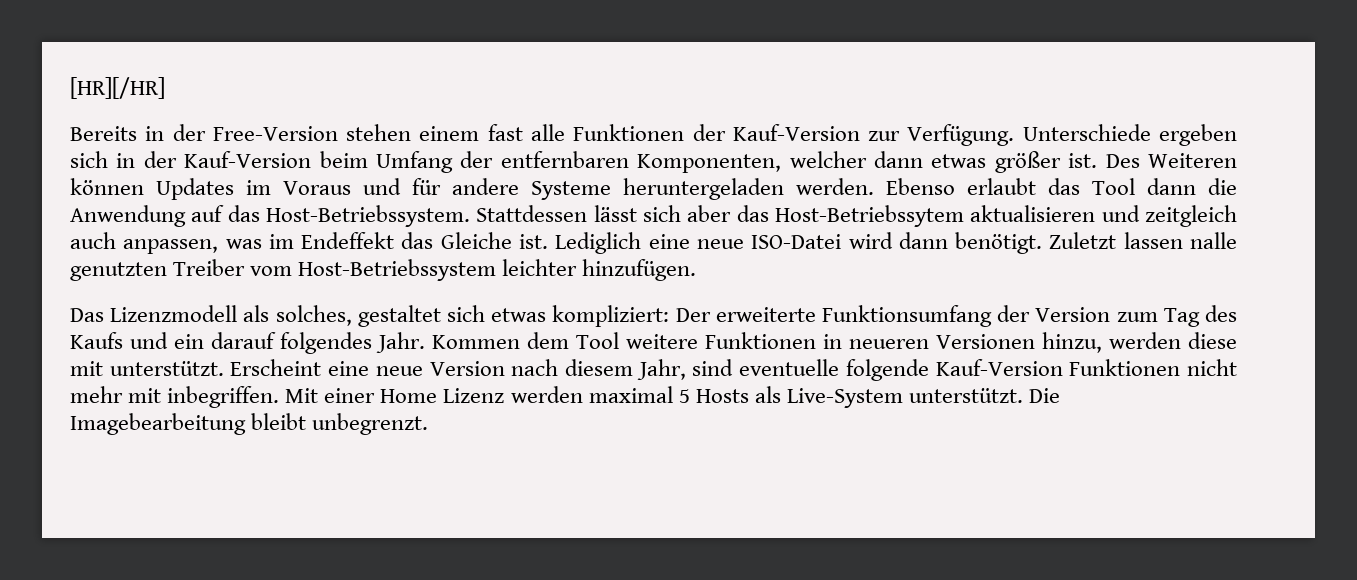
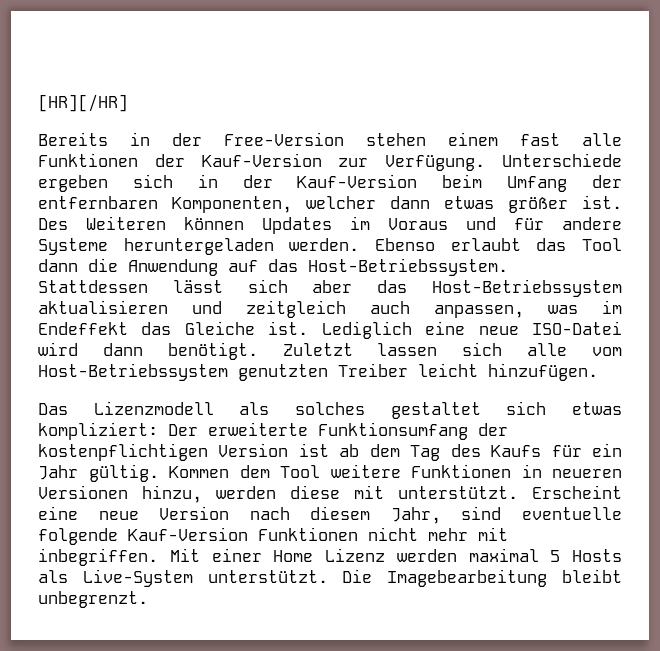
- Stattdessen lässt sich aber das Host-Betriebssytem aktualisieren und zeitgleich auch anpassen, was im Endeffekt das Gleiche ist.
+ Stattdessen lässt sich aber das Host-Betriebssystem aktualisieren und zeitgleich auch anpassen, was im Endeffekt das Gleiche ist.
- Zuletzt lassen nalle genutzten Treiber vom Host-Betriebssystem leichter hinzufügen.
+ Zuletzt lassen sich alle vom Host-Betriebssystem genutzten Treiber leicht hinzufügen.
- Das Lizenzmodell als solches, gestaltet sich etwas kompliziert: Der erweiterte Funktionsumfang der Version zum Tag des Kaufs und ein darauf folgendes Jahr.
+ Das Lizenzmodell als solches gestaltet sich etwas kompliziert: Der erweiterte Funktionsumfang der kostenpflichtigen Version ist ab dem Tag des Kaufs für ein Jahr gültig.

